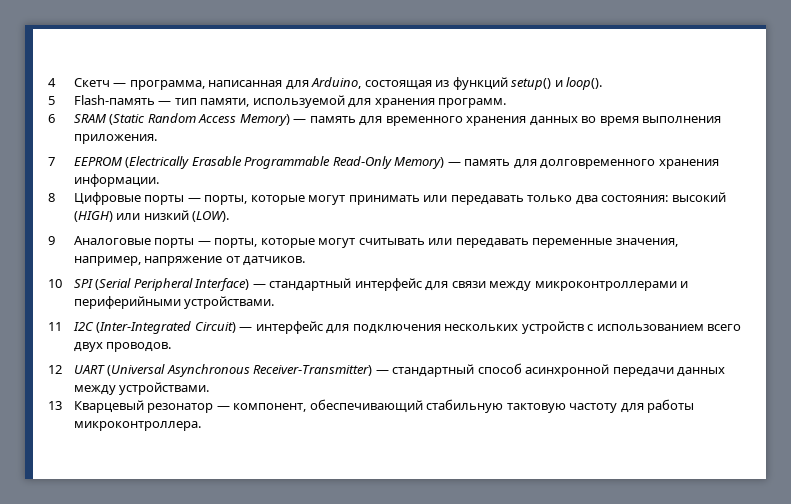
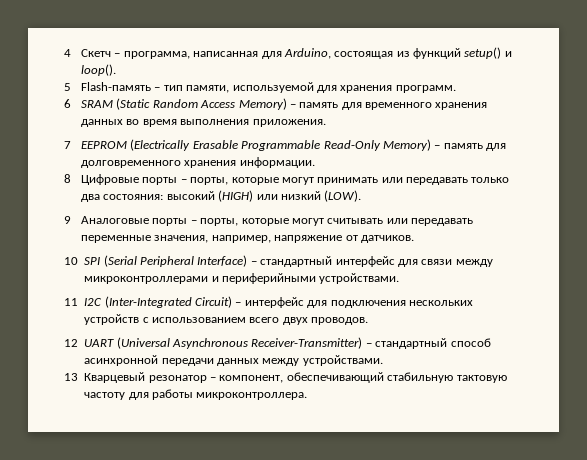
- 4 Скетч — программа, написанная для Arduino, состоящая из функций setup() и loop().
+ 4 Скетч – программа, написанная для Arduino, состоящая из функций setup() и loop().
- 5 Flash-память — тип памяти, используемой для хранения программ.
+ 5 Flash-память – тип памяти, используемой для хранения программ.
- 6 SRAM (Static Random Access Memory) — память для временного хранения данных во время выполнения приложения.
+ 6 SRAM (Static Random Access Memory) – память для временного хранения данных во время выполнения приложения.
- 7 EEPROM (Electrically Erasable Programmable Read-Only Memory) — память для долговременного хранения информации.
+ 7 EEPROM (Electrically Erasable Programmable Read-Only Memory) – память для долговременного хранения информации.
- 8 Цифровые порты — порты, которые могут принимать или передавать только два состояния: высокий (HIGH) или низкий (LOW).
+ 8 Цифровые порты – порты, которые могут принимать или передавать только два состояния: высокий (HIGH) или низкий (LOW).
- 9 Аналоговые порты — порты, которые могут считывать или передавать переменные значения, например, напряжение от датчиков.
+ 9 Аналоговые порты – порты, которые могут считывать или передавать переменные значения, например, напряжение от датчиков.
- 10 SPI (Serial Peripheral Interface) — стандартный интерфейс для связи между микроконтроллерами и периферийными устройствами.
+ 10 SPI (Serial Peripheral Interface) – стандартный интерфейс для связи между микроконтроллерами и периферийными устройствами.
- 11 I2C (Inter-Integrated Circuit) — интерфейс для подключения нескольких устройств с использованием всего двух проводов.
+ 11 I2C (Inter-Integrated Circuit) – интерфейс для подключения нескольких устройств с использованием всего двух проводов.
- 12 UART (Universal Asynchronous Receiver-Transmitter) — стандартный способ асинхронной передачи данных между устройствами.
+ 12 UART (Universal Asynchronous Receiver-Transmitter) – стандартный способ асинхронной передачи данных между устройствами.
- 13 Кварцевый резонатор — компонент, обеспечивающий стабильную тактовую частоту для работы микроконтроллера.
+ 13 Кварцевый резонатор – компонент, обеспечивающий стабильную тактовую частоту для работы микроконтроллера.

